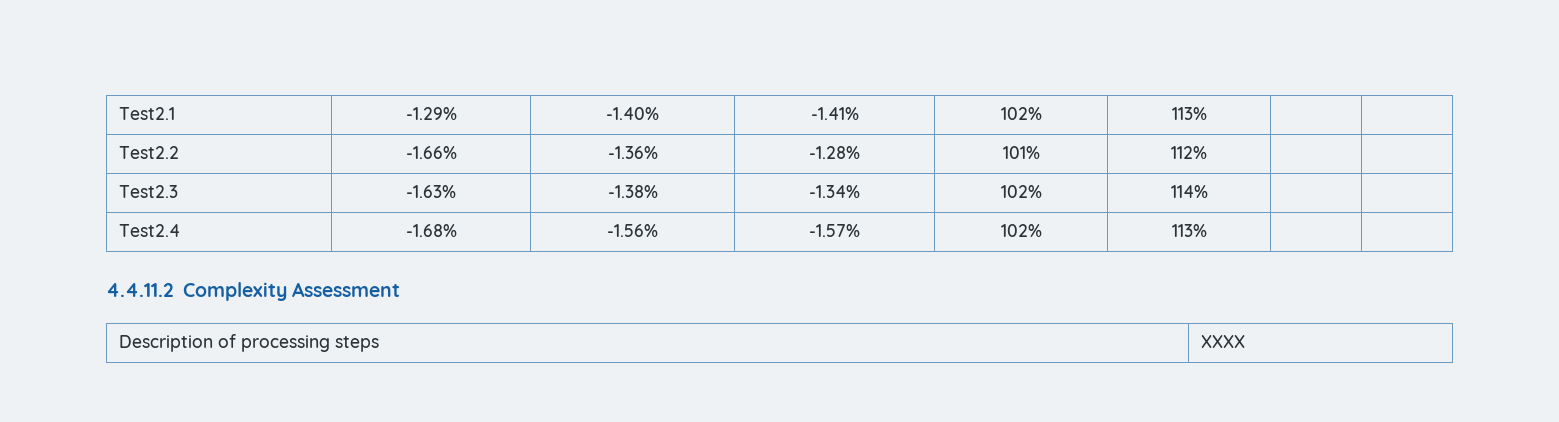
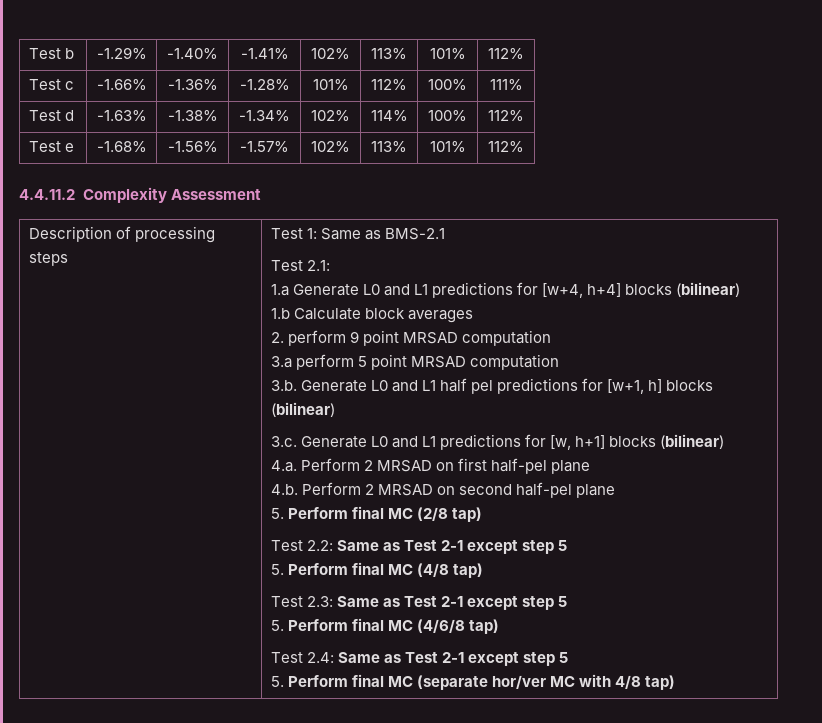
- Test2.1 | -1.29% | -1.40% | -1.41% | 102% | 113% | |
- Test2.2 | -1.66% | -1.36% | -1.28% | 101% | 112% | |
- Test2.3 | -1.63% | -1.38% | -1.34% | 102% | 114% | |
- Test2.4 | -1.68% | -1.56% | -1.57% | 102% | 113% | |
+ Test b | -1.29% | -1.40% | -1.41% | 102% | 113% | 101% | 112%
+ Test c | -1.66% | -1.36% | -1.28% | 101% | 112% | 100% | 111%
+ Test d | -1.63% | -1.38% | -1.34% | 102% | 114% | 100% | 112%
+ Test e | -1.68% | -1.56% | -1.57% | 102% | 113% | 101% | 112%
- XXXX
+ Test 1: Same as BMS-2.1
+ Test 2.1:
+ 1.a Generate L0 and L1 predictions for [w+4, h+4] blocks (bilinear)
+ 1.b Calculate block averages
+ 2. perform 9 point MRSAD computation
+ 3.a perform 5 point MRSAD computation
+ 3.b. Generate L0 and L1 half pel predictions for [w+1, h] blocks (bilinear)
+ 3.c. Generate L0 and L1 predictions for [w, h+1] blocks (bilinear)
+ 4.a. Perform 2 MRSAD on first half-pel plane
+ 4.b. Perform 2 MRSAD on second half-pel plane
+ 5. Perform final MC (2/8 tap)
+ Test 2.2: Same as Test 2-1 except step 5
+ 5. Perform final MC (4/8 tap)
+ Test 2.3: Same as Test 2-1 except step 5
+ 5. Perform final MC (4/6/8 tap)
+ Test 2.4: Same as Test 2-1 except step 5
+ 5. Perform final MC (separate hor/ver MC with 4/8 tap)

